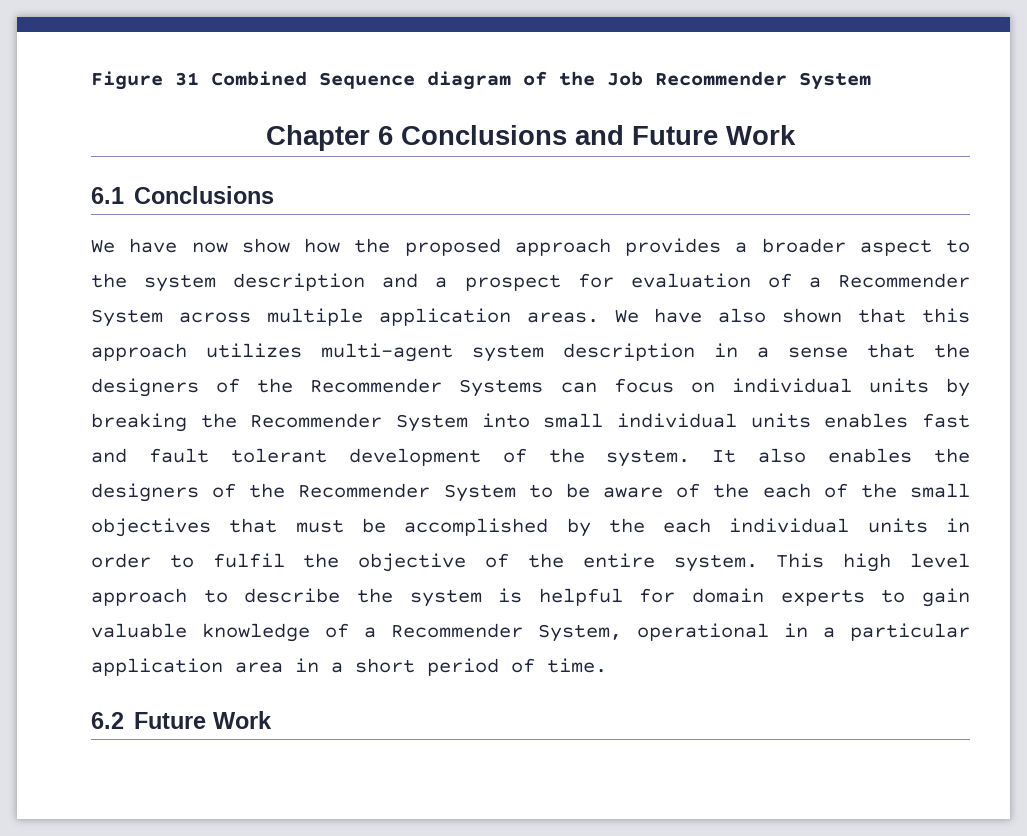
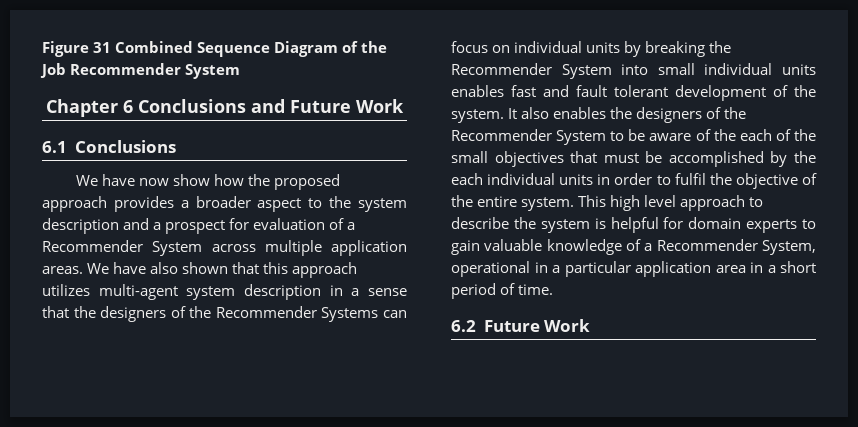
- Figure 31 Combined Sequence diagram of the Job Recommender System
+ Figure 31 Combined Sequence Diagram of the Job Recommender System

